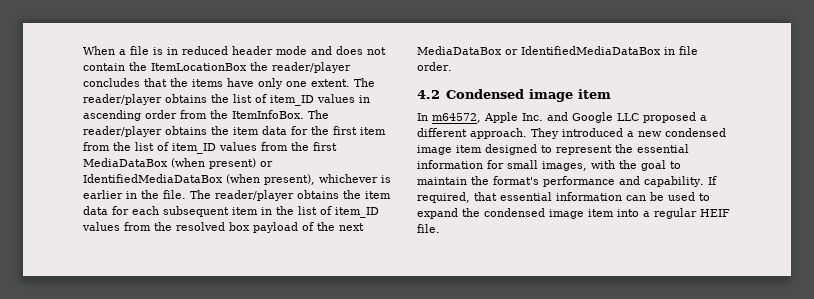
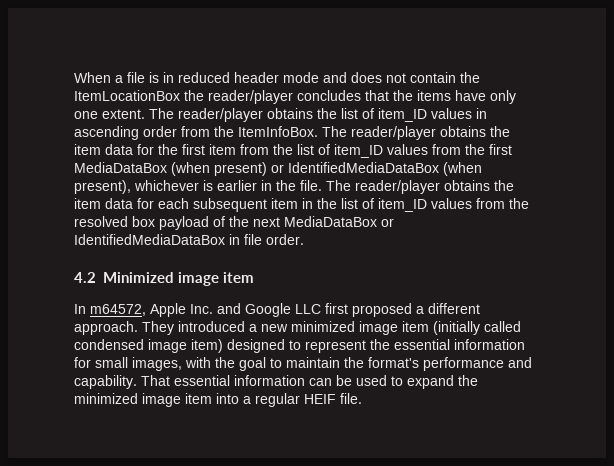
- 4.2 Condensed image item
+ 4.2 Minimized image item
- In m64572, Apple Inc. and Google LLC proposed a different approach.
+ In m64572, Apple Inc. and Google LLC first proposed a different approach.
- They introduced a new condensed image item designed to represent the essential information for small images, with the goal to maintain the format's performance and capability.
+ They introduced a new minimized image item (initially called condensed image item) designed to represent the essential information for small images, with the goal to maintain the format's performance and capability.
- If required, that essential information can be used to expand the condensed image item into a regular HEIF file.
+ That essential information can be used to expand the minimized image item into a regular HEIF file.

